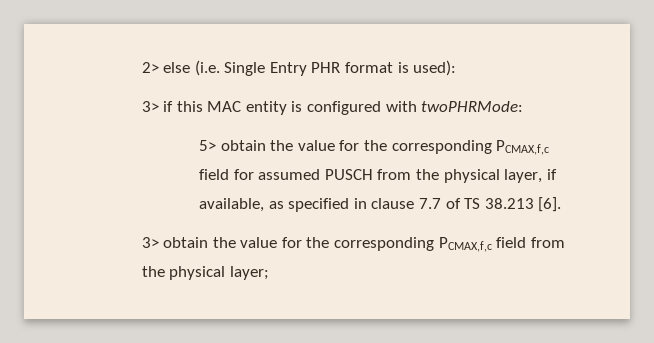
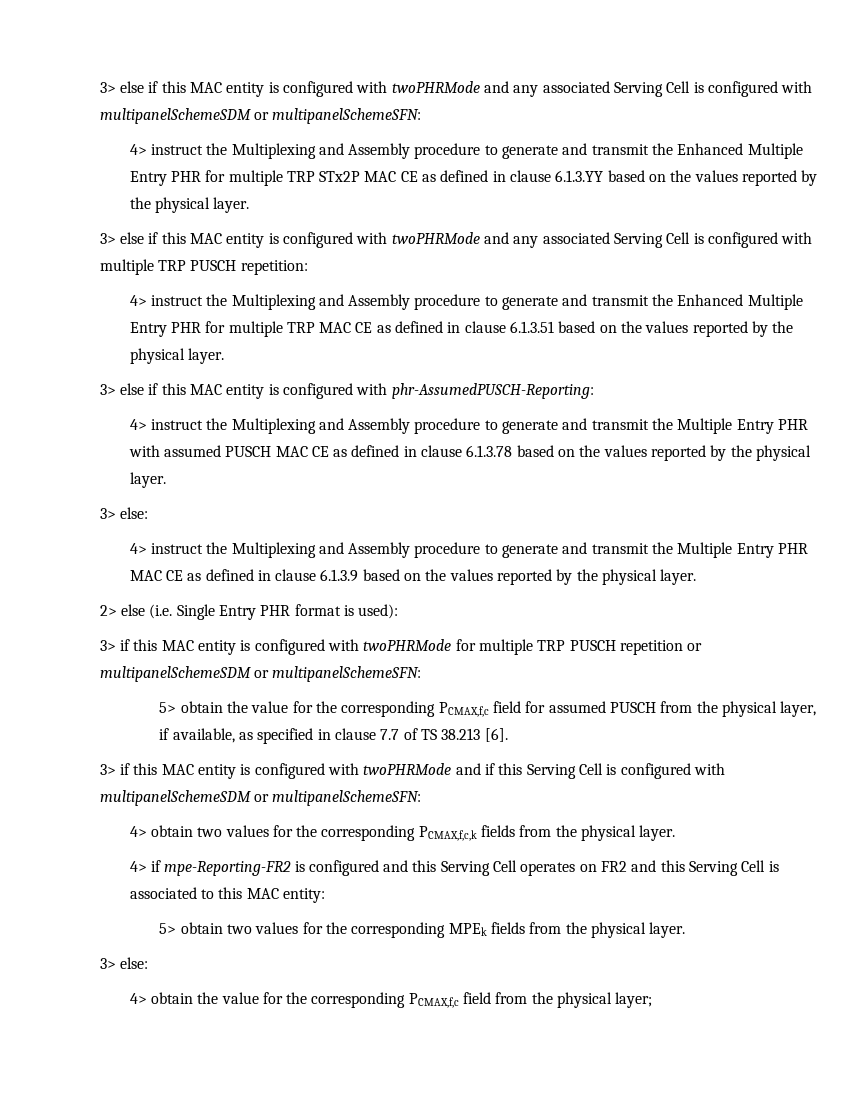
+ 3> else if this MAC entity is configured with twoPHRMode and any associated Serving Cell is configured with multipanelSchemeSDM or multipanelSchemeSFN:
+ 4> instruct the Multiplexing and Assembly procedure to generate and transmit the Enhanced Multiple Entry PHR for multiple TRP STx2P MAC CE as defined in clause 6.1.3.YY based on the values reported by the physical layer.
+ 3> else if this MAC entity is configured with twoPHRMode and any associated Serving Cell is configured with multiple TRP PUSCH repetition:
+ 4> instruct the Multiplexing and Assembly procedure to generate and transmit the Enhanced Multiple Entry PHR for multiple TRP MAC CE as defined in clause 6.1.3.51 based on the values reported by the physical layer.
+ 3> else if this MAC entity is configured with phr-AssumedPUSCH-Reporting:
+ 4> instruct the Multiplexing and Assembly procedure to generate and transmit the Multiple Entry PHR with assumed PUSCH MAC CE as defined in clause 6.1.3.78 based on the values reported by the physical layer.
+ 3> else:
+ 4> instruct the Multiplexing and Assembly procedure to generate and transmit the Multiple Entry PHR MAC CE as defined in clause 6.1.3.9 based on the values reported by the physical layer.
- 3> if this MAC entity is configured with twoPHRMode:
+ 3> if this MAC entity is configured with twoPHRMode for multiple TRP PUSCH repetition or multipanelSchemeSDM or multipanelSchemeSFN:
- 3> obtain the value for the corresponding PCMAX,f,c field from the physical layer;
+ 3> if this MAC entity is configured with twoPHRMode and if this Serving Cell is configured with multipanelSchemeSDM or multipanelSchemeSFN:
+ 4> obtain two values for the corresponding PCMAX,f,c,k fields from the physical layer.
+ 4> if mpe-Reporting-FR2 is configured and this Serving Cell operates on FR2 and this Serving Cell is associated to this MAC entity:
+ 5> obtain two values for the corresponding MPEk fields from the physical layer.
+ 3> else:
+ 4> obtain the value for the corresponding PCMAX,f,c field from the physical layer;

